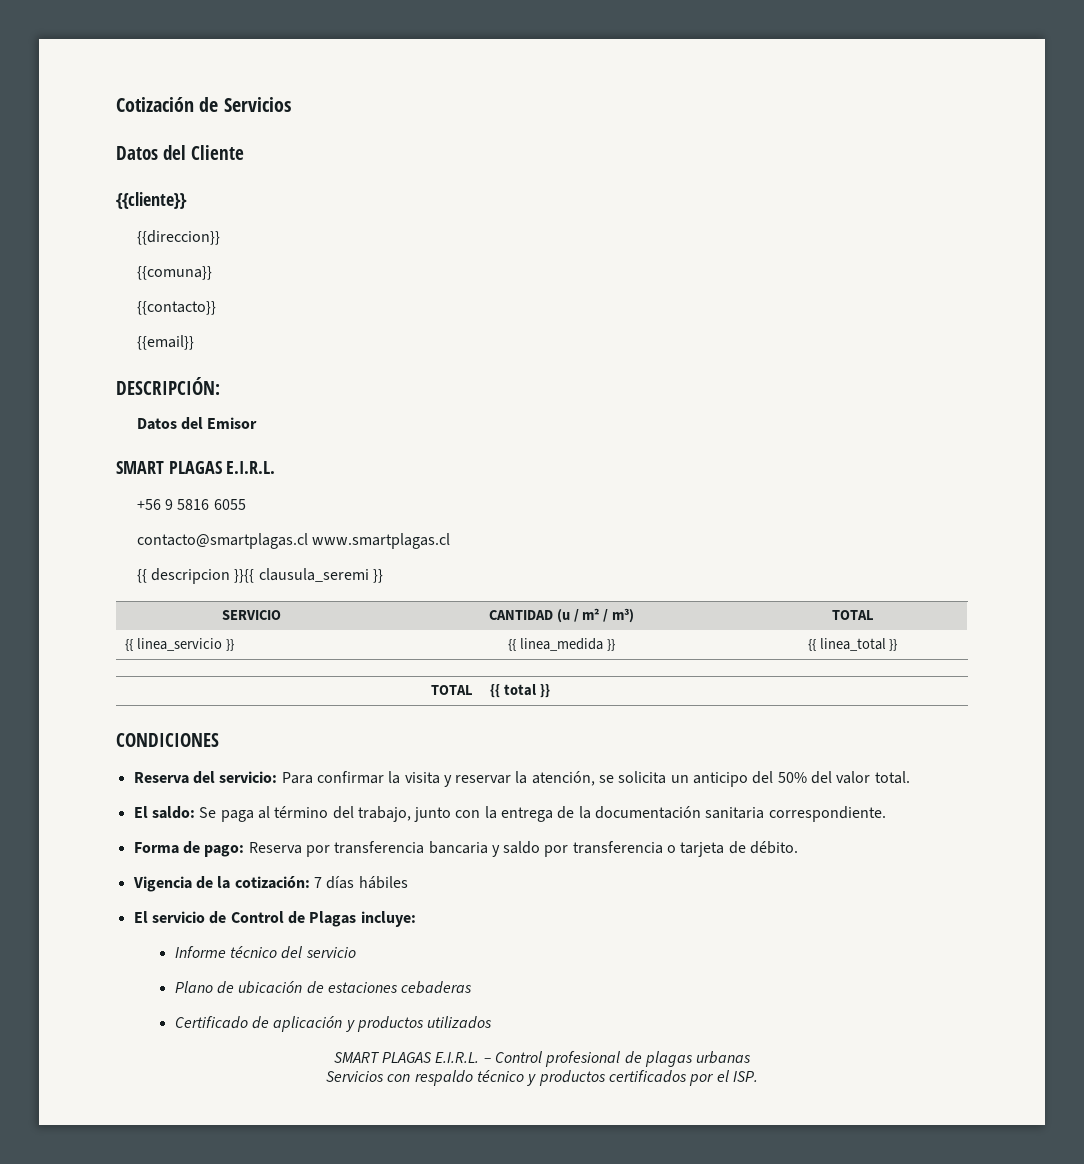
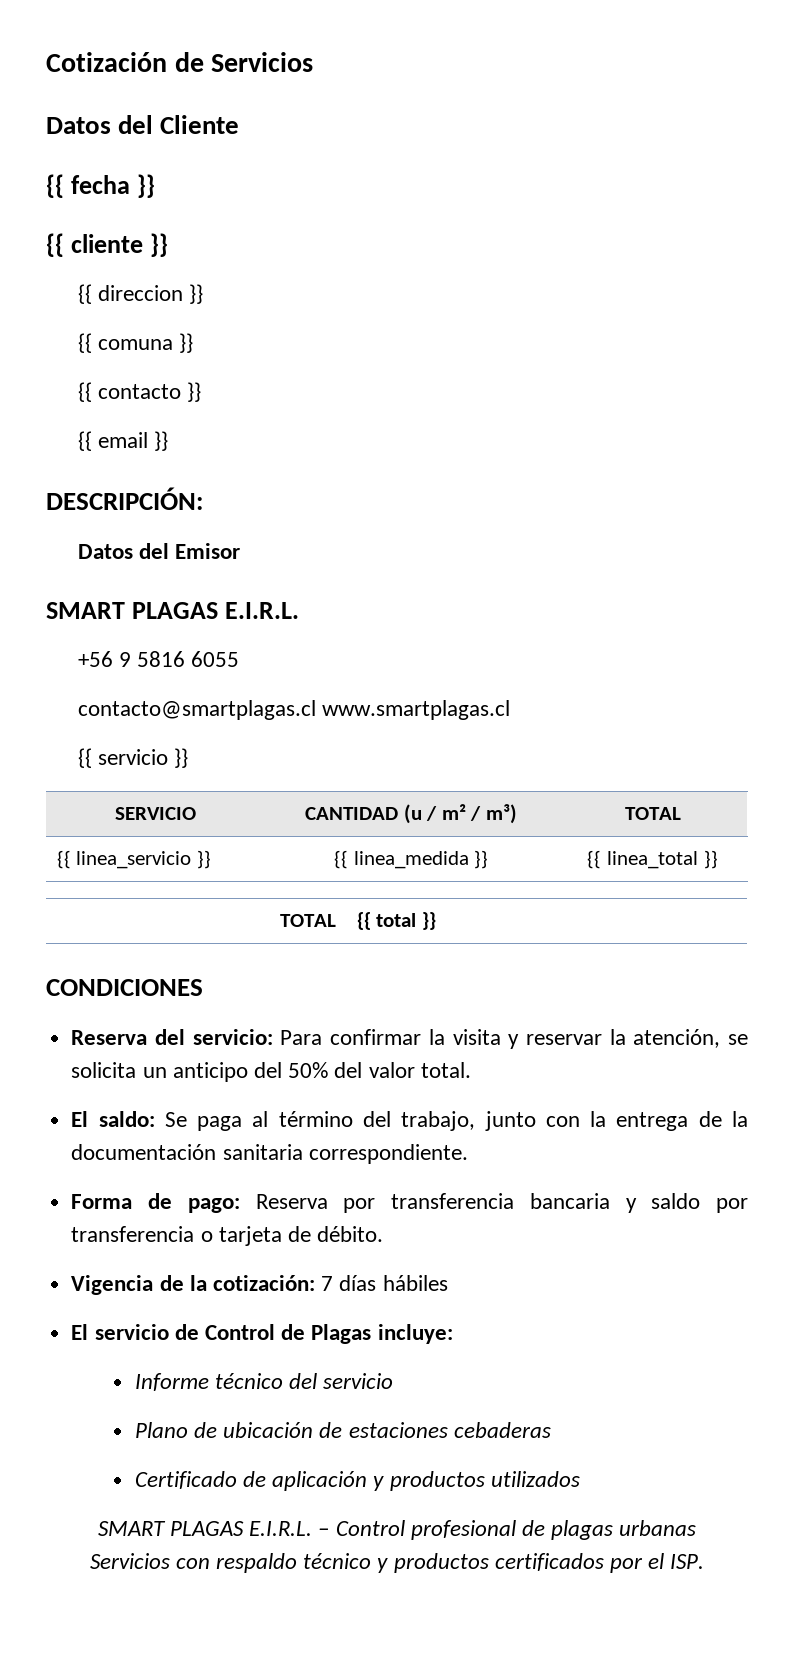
- {{cliente}}
- {{direccion}}
- {{comuna}}
- {{contacto}}
- {{email}}
+ {{ fecha }}
+ {{ cliente }}
+ {{ direccion }}
+ {{ comuna }}
+ {{ contacto }}
+ {{ email }}
- {{ descripcion }}{{ clausula_seremi }}
+ {{ servicio }}

